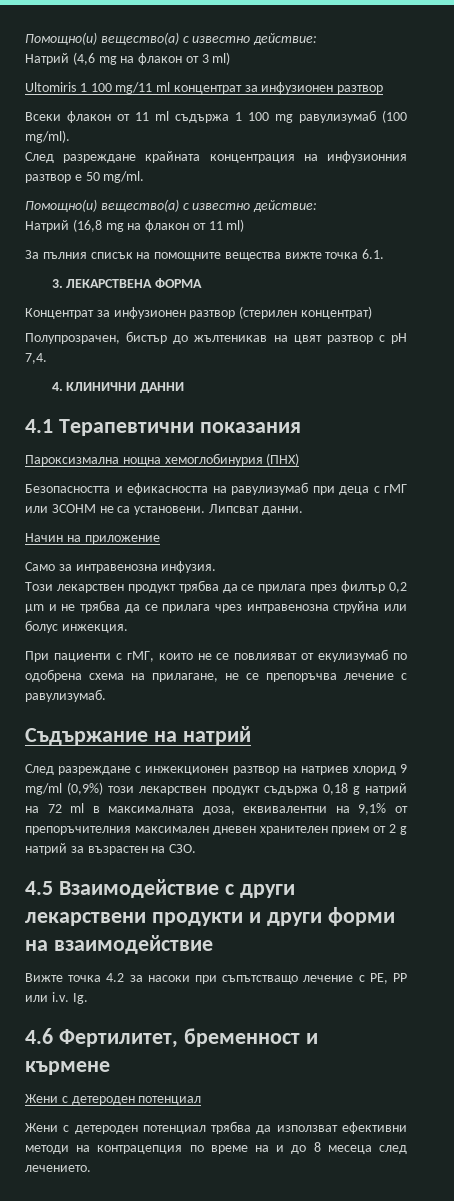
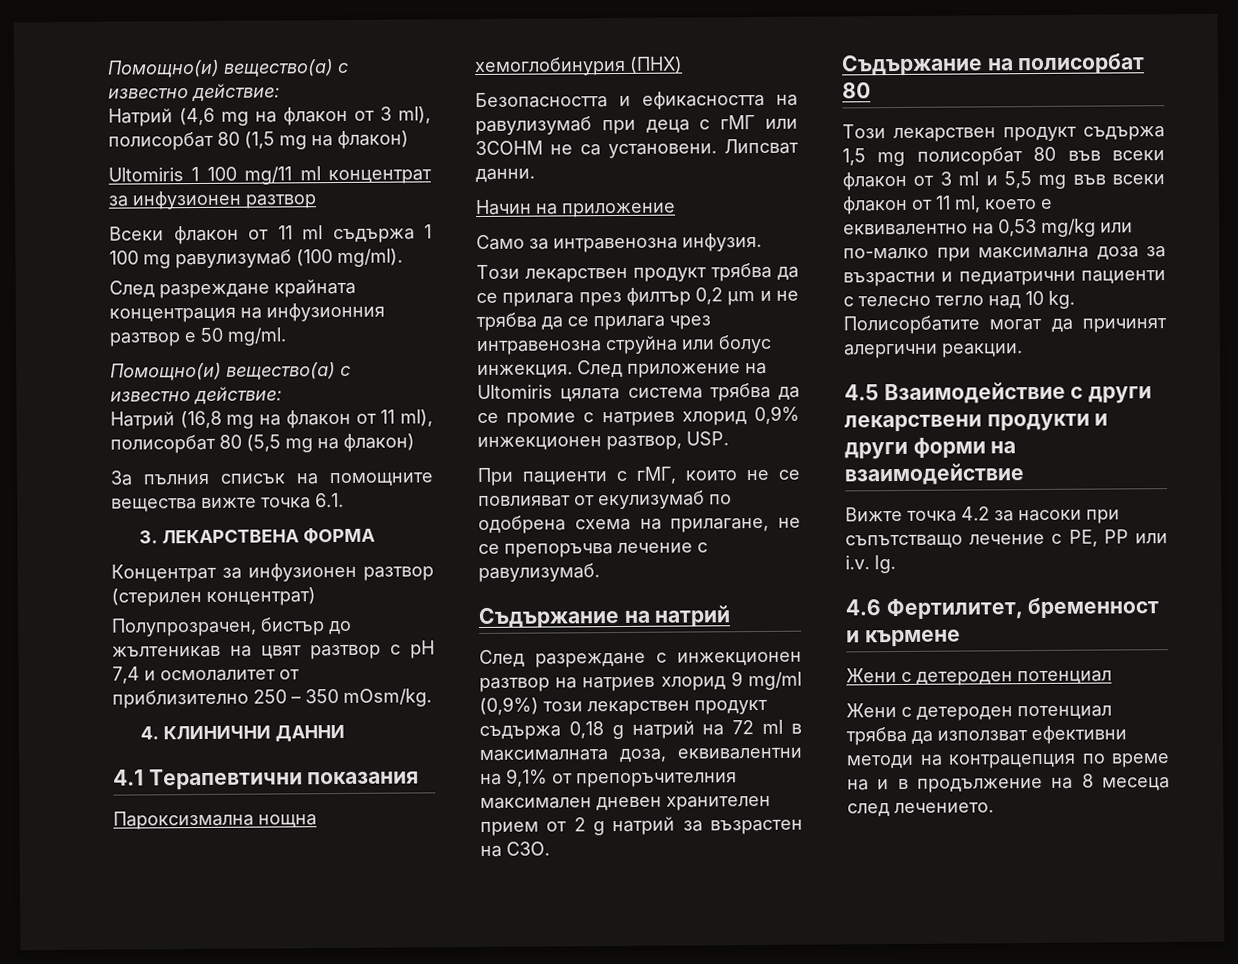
- Натрий (4,6 mg на флакон от 3 ml)
+ Натрий (4,6 mg на флакон от 3 ml), полисорбат 80 (1,5 mg на флакон)
- Натрий (16,8 mg на флакон от 11 ml)
+ Натрий (16,8 mg на флакон от 11 ml), полисорбат 80 (5,5 mg на флакон)
- Полупрозрачен, бистър до жълтеникав на цвят разтвор с pH 7,4.
+ Полупрозрачен, бистър до жълтеникав на цвят разтвор с pH 7,4 и осмолалитет от приблизително 250 – 350 mOsm/kg.
+ След приложение на Ultomiris цялата система трябва да се промие с натриев хлорид 0,9% инжекционен разтвор, USP.
+ Съдържание на полисорбат 80
+ Този лекарствен продукт съдържа 1,5 mg полисорбат 80 във всеки флакон от 3 ml и 5,5 mg във всеки флакон от 11 ml, което е еквивалентнo на 0,53 mg/kg или по-малко при максимална доза за възрастни и педиатрични пациенти с телесно тегло над 10 kg. Полисорбатите могат да причинят алергични реакции.
- Жени с детероден потенциал трябва да използват ефективни методи на контрацепция по време на и до 8 месеца след лечението.
+ Жени с детероден потенциал трябва да използват ефективни методи на контрацепция по време на и в продължение на 8 месеца след лечението.

